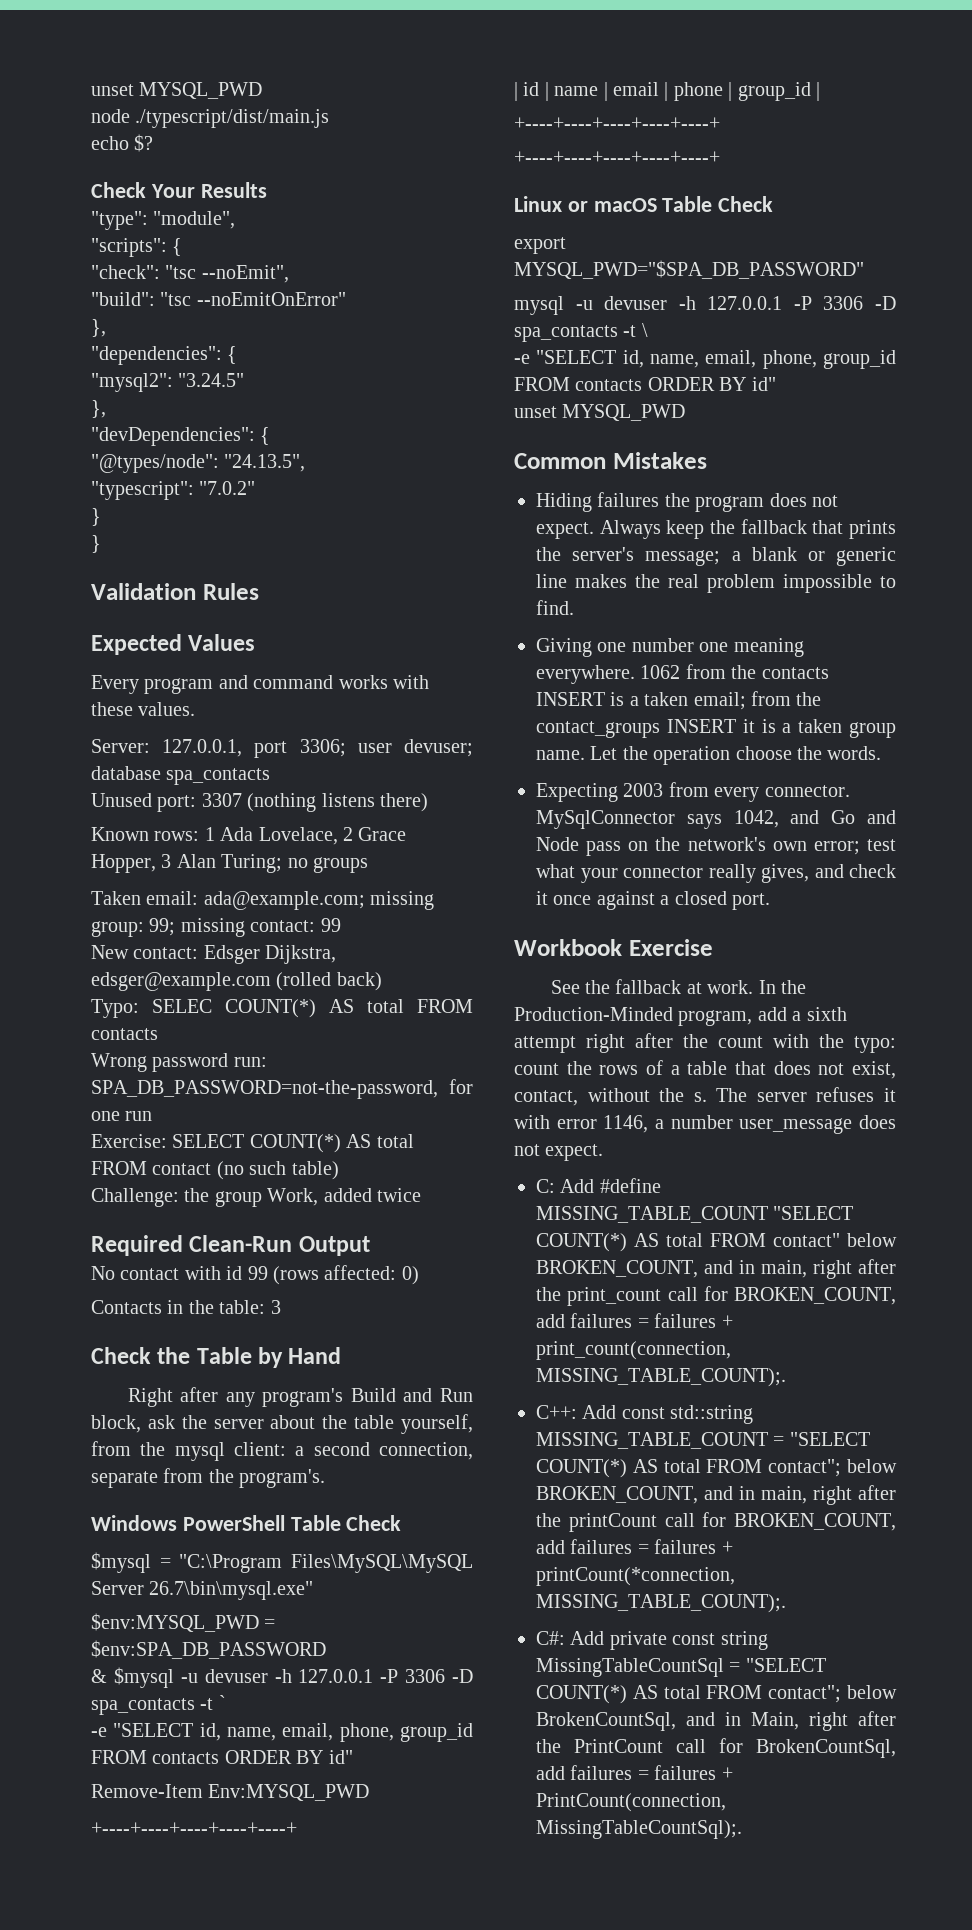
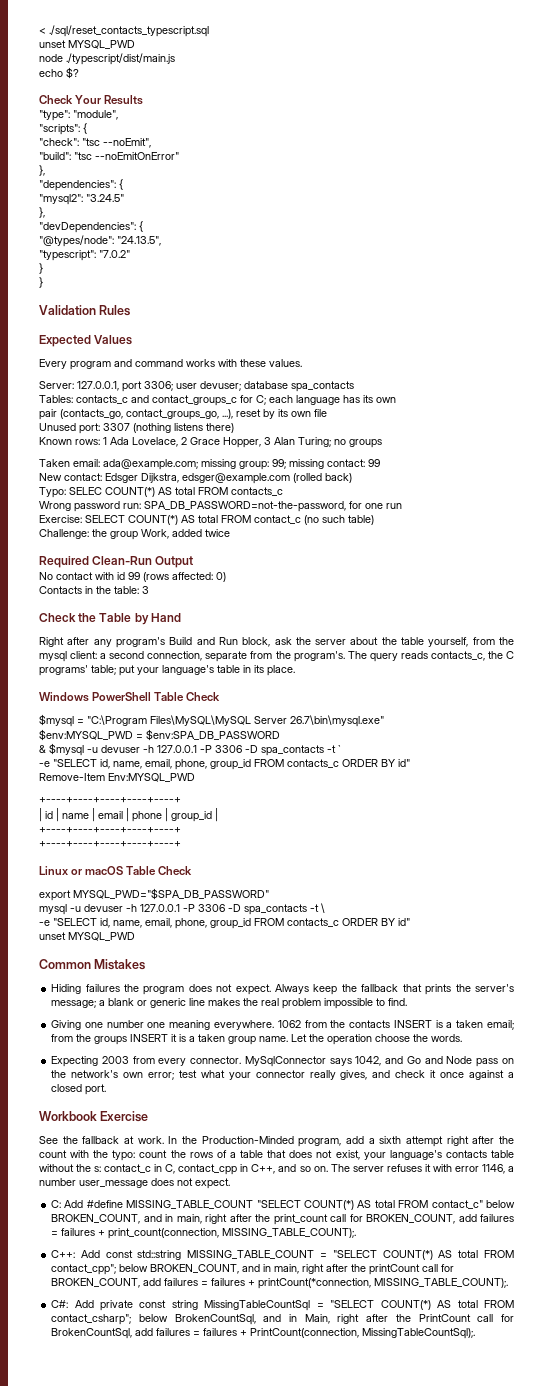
+ < ./sql/reset_contacts_typescript.sql
+ Tables: contacts_c and contact_groups_c for C; each language has its own
+ pair (contacts_go, contact_groups_go, ...), reset by its own file
- Typo: SELEC COUNT(*) AS total FROM contacts
+ Typo: SELEC COUNT(*) AS total FROM contacts_c
- Exercise: SELECT COUNT(*) AS total FROM contact (no such table)
+ Exercise: SELECT COUNT(*) AS total FROM contact_c (no such table)
+ The query reads contacts_c, the C programs' table; put your language's table in its place.
  & $mysql -u devuser -h 127.0.0.1 -P 3306 -D spa_contacts -t `
- -e "SELECT id, name, email, phone, group_id FROM contacts ORDER BY id"
+ -e "SELECT id, name, email, phone, group_id FROM contacts_c ORDER BY id"
  mysql -u devuser -h 127.0.0.1 -P 3306 -D spa_contacts -t \
- -e "SELECT id, name, email, phone, group_id FROM contacts ORDER BY id"
+ -e "SELECT id, name, email, phone, group_id FROM contacts_c ORDER BY id"
- 1062 from the contacts INSERT is a taken email; from the contact_groups INSERT it is a taken group name.
+ 1062 from the contacts INSERT is a taken email; from the groups INSERT it is a taken group name.
- In the Production-Minded program, add a sixth attempt right after the count with the typo: count the rows of a table that does not exist, contact, without the s.
+ In the Production-Minded program, add a sixth attempt right after the count with the typo: count the rows of a table that does not exist, your language's contacts table without the s: contact_c in C, contact_cpp in C++, and so on.
- C: Add #define MISSING_TABLE_COUNT "SELECT COUNT(*) AS total FROM contact" below BROKEN_COUNT, and in main, right after the print_count call for BROKEN_COUNT, add failures = failures + print_count(connection, MISSING_TABLE_COUNT);.
+ C: Add #define MISSING_TABLE_COUNT "SELECT COUNT(*) AS total FROM contact_c" below BROKEN_COUNT, and in main, right after the print_count call for BROKEN_COUNT, add failures = failures + print_count(connection, MISSING_TABLE_COUNT);.
- C++: Add const std::string MISSING_TABLE_COUNT = "SELECT COUNT(*) AS total FROM contact"; below BROKEN_COUNT, and in main, right after the printCount call for BROKEN_COUNT, add failures = failures + printCount(*connection, MISSING_TABLE_COUNT);.
+ C++: Add const std::string MISSING_TABLE_COUNT = "SELECT COUNT(*) AS total FROM contact_cpp"; below BROKEN_COUNT, and in main, right after the printCount call for BROKEN_COUNT, add failures = failures + printCount(*connection, MISSING_TABLE_COUNT);.
- C#: Add private const string MissingTableCountSql = "SELECT COUNT(*) AS total FROM contact"; below BrokenCountSql, and in Main, right after the PrintCount call for BrokenCountSql, add failures = failures + PrintCount(connection, MissingTableCountSql);.
+ C#: Add private const string MissingTableCountSql = "SELECT COUNT(*) AS total FROM contact_csharp"; below BrokenCountSql, and in Main, right after the PrintCount call for BrokenCountSql, add failures = failures + PrintCount(connection, MissingTableCountSql);.

